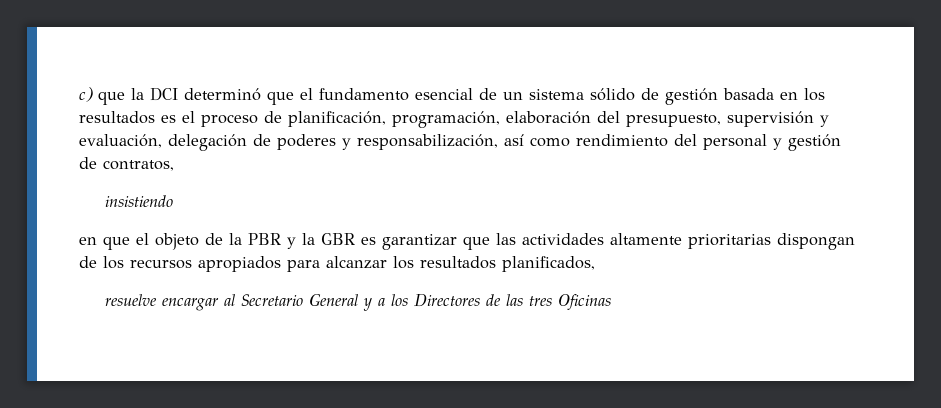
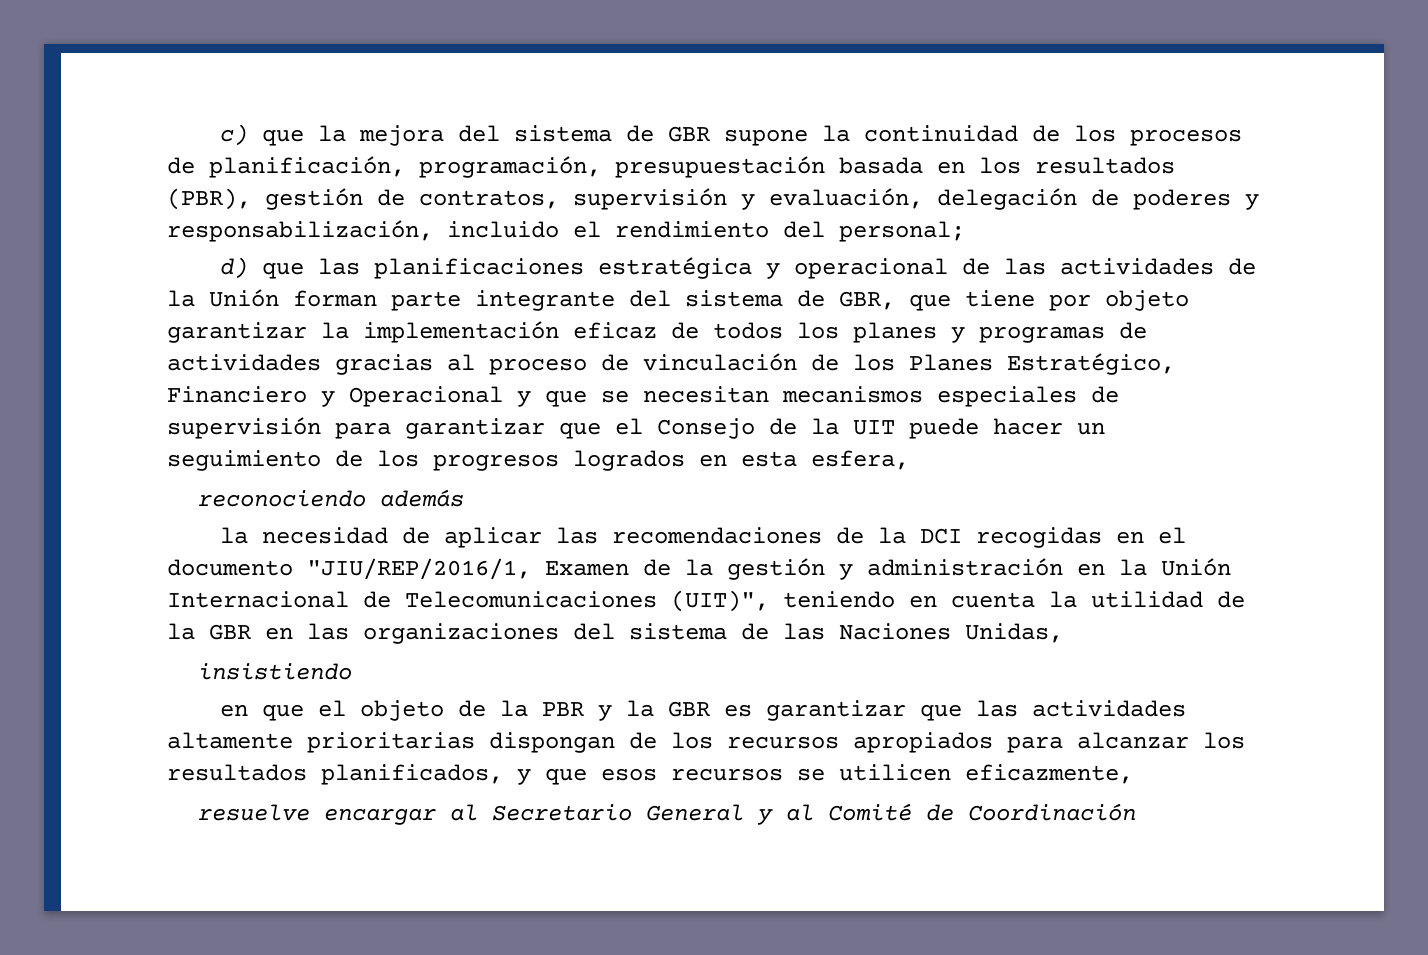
- c) que la DCI determinó que el fundamento esencial de un sistema sólido de gestión basada en los resultados es el proceso de planificación, programación, elaboración del presupuesto, supervisión y evaluación, delegación de poderes y responsabilización, así como rendimiento del personal y gestión de contratos,
+ c) que la mejora del sistema de GBR supone la continuidad de los procesos de planificación, programación, presupuestación basada en los resultados (PBR), gestión de contratos, supervisión y evaluación, delegación de poderes y responsabilización, incluido el rendimiento del personal;
+ d) que las planificaciones estratégica y operacional de las actividades de la Unión forman parte integrante del sistema de GBR, que tiene por objeto garantizar la implementación eficaz de todos los planes y programas de actividades gracias al proceso de vinculación de los Planes Estratégico, Financiero y Operacional y que se necesitan mecanismos especiales de supervisión para garantizar que el Consejo de la UIT puede hacer un seguimiento de los progresos logrados en esta esfera,
+ reconociendo además
+ la necesidad de aplicar las recomendaciones de la DCI recogidas en el documento "JIU/REP/2016/1, Examen de la gestión y administración en la Unión Internacional de Telecomunicaciones (UIT)", teniendo en cuenta la utilidad de la GBR en las organizaciones del sistema de las Naciones Unidas,
- en que el objeto de la PBR y la GBR es garantizar que las actividades altamente prioritarias dispongan de los recursos apropiados para alcanzar los resultados planificados,
+ en que el objeto de la PBR y la GBR es garantizar que las actividades altamente prioritarias dispongan de los recursos apropiados para alcanzar los resultados planificados, y que esos recursos se utilicen eficazmente,
- resuelve encargar al Secretario General y a los Directores de las tres Oficinas
+ resuelve encargar al Secretario General y al Comité de Coordinación

